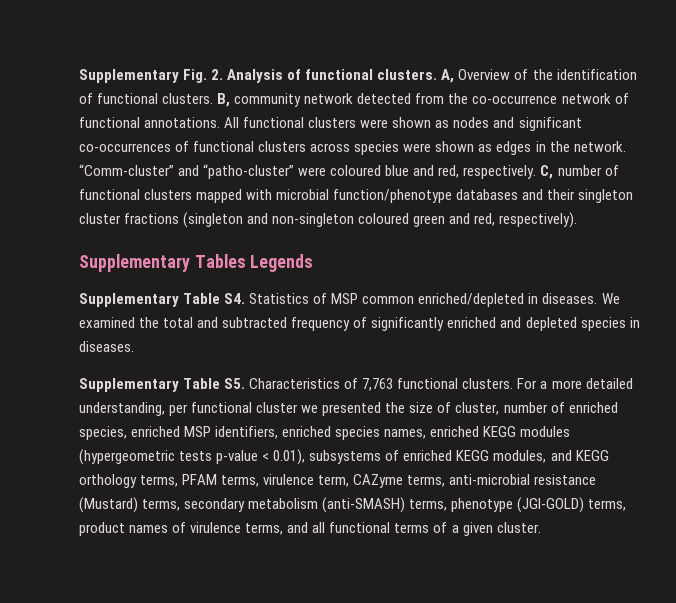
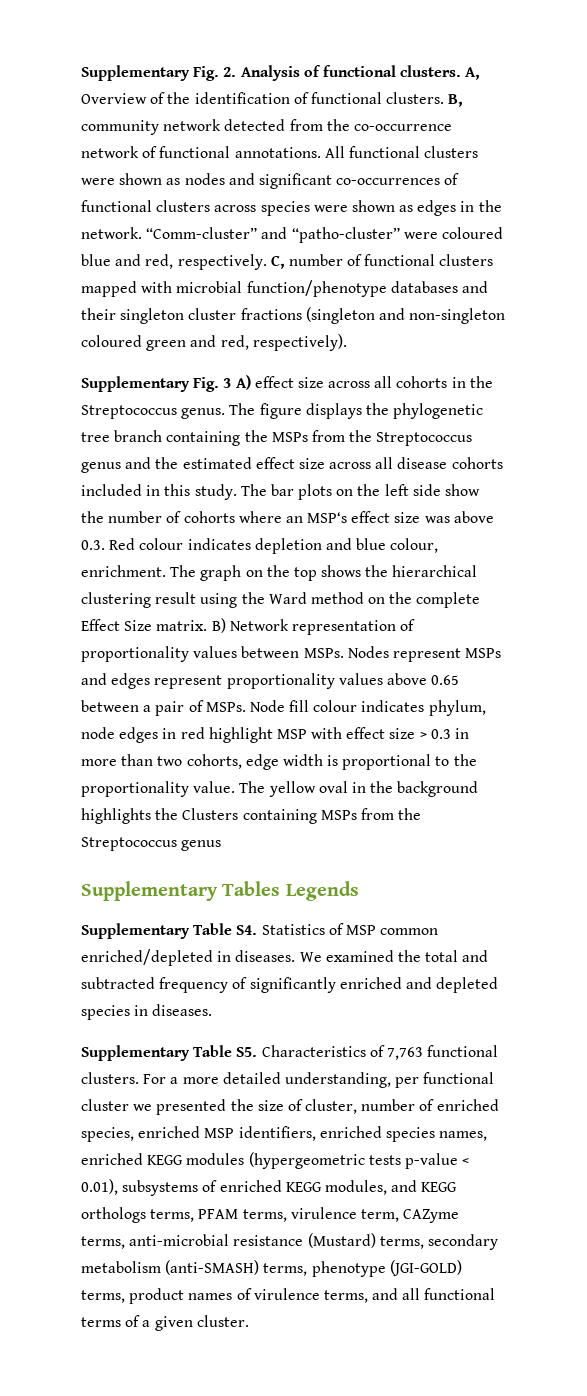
+ Supplementary Fig. 3 A) effect size across all cohorts in the Streptococcus genus. The figure displays the phylogenetic tree branch containing the MSPs from the Streptococcus genus and the estimated effect size across all disease cohorts included in this study. The bar plots on the left side show the number of cohorts where an MSP‘s effect size was above 0.3. Red colour indicates depletion and blue colour, enrichment. The graph on the top shows the hierarchical clustering result using the Ward method on the complete Effect Size matrix. B) Network representation of proportionality values between MSPs. Nodes represent MSPs and edges represent proportionality values above 0.65 between a pair of MSPs. Node fill colour indicates phylum, node edges in red highlight MSP with effect size > 0.3 in more than two cohorts, edge width is proportional to the proportionality value. The yellow oval in the background highlights the Clusters containing MSPs from the Streptococcus genus
- For a more detailed understanding, per functional cluster we presented the size of cluster, number of enriched species, enriched MSP identifiers, enriched species names, enriched KEGG modules (hypergeometric tests p-value < 0.01), subsystems of enriched KEGG modules, and KEGG orthology terms, PFAM terms, virulence term, CAZyme terms, anti-microbial resistance (Mustard) terms, secondary metabolism (anti-SMASH) terms, phenotype (JGI-GOLD) terms, product names of virulence terms, and all functional terms of a given cluster.
+ For a more detailed understanding, per functional cluster we presented the size of cluster, number of enriched species, enriched MSP identifiers, enriched species names, enriched KEGG modules (hypergeometric tests p-value < 0.01), subsystems of enriched KEGG modules, and KEGG orthologs terms, PFAM terms, virulence term, CAZyme terms, anti-microbial resistance (Mustard) terms, secondary metabolism (anti-SMASH) terms, phenotype (JGI-GOLD) terms, product names of virulence terms, and all functional terms of a given cluster.

